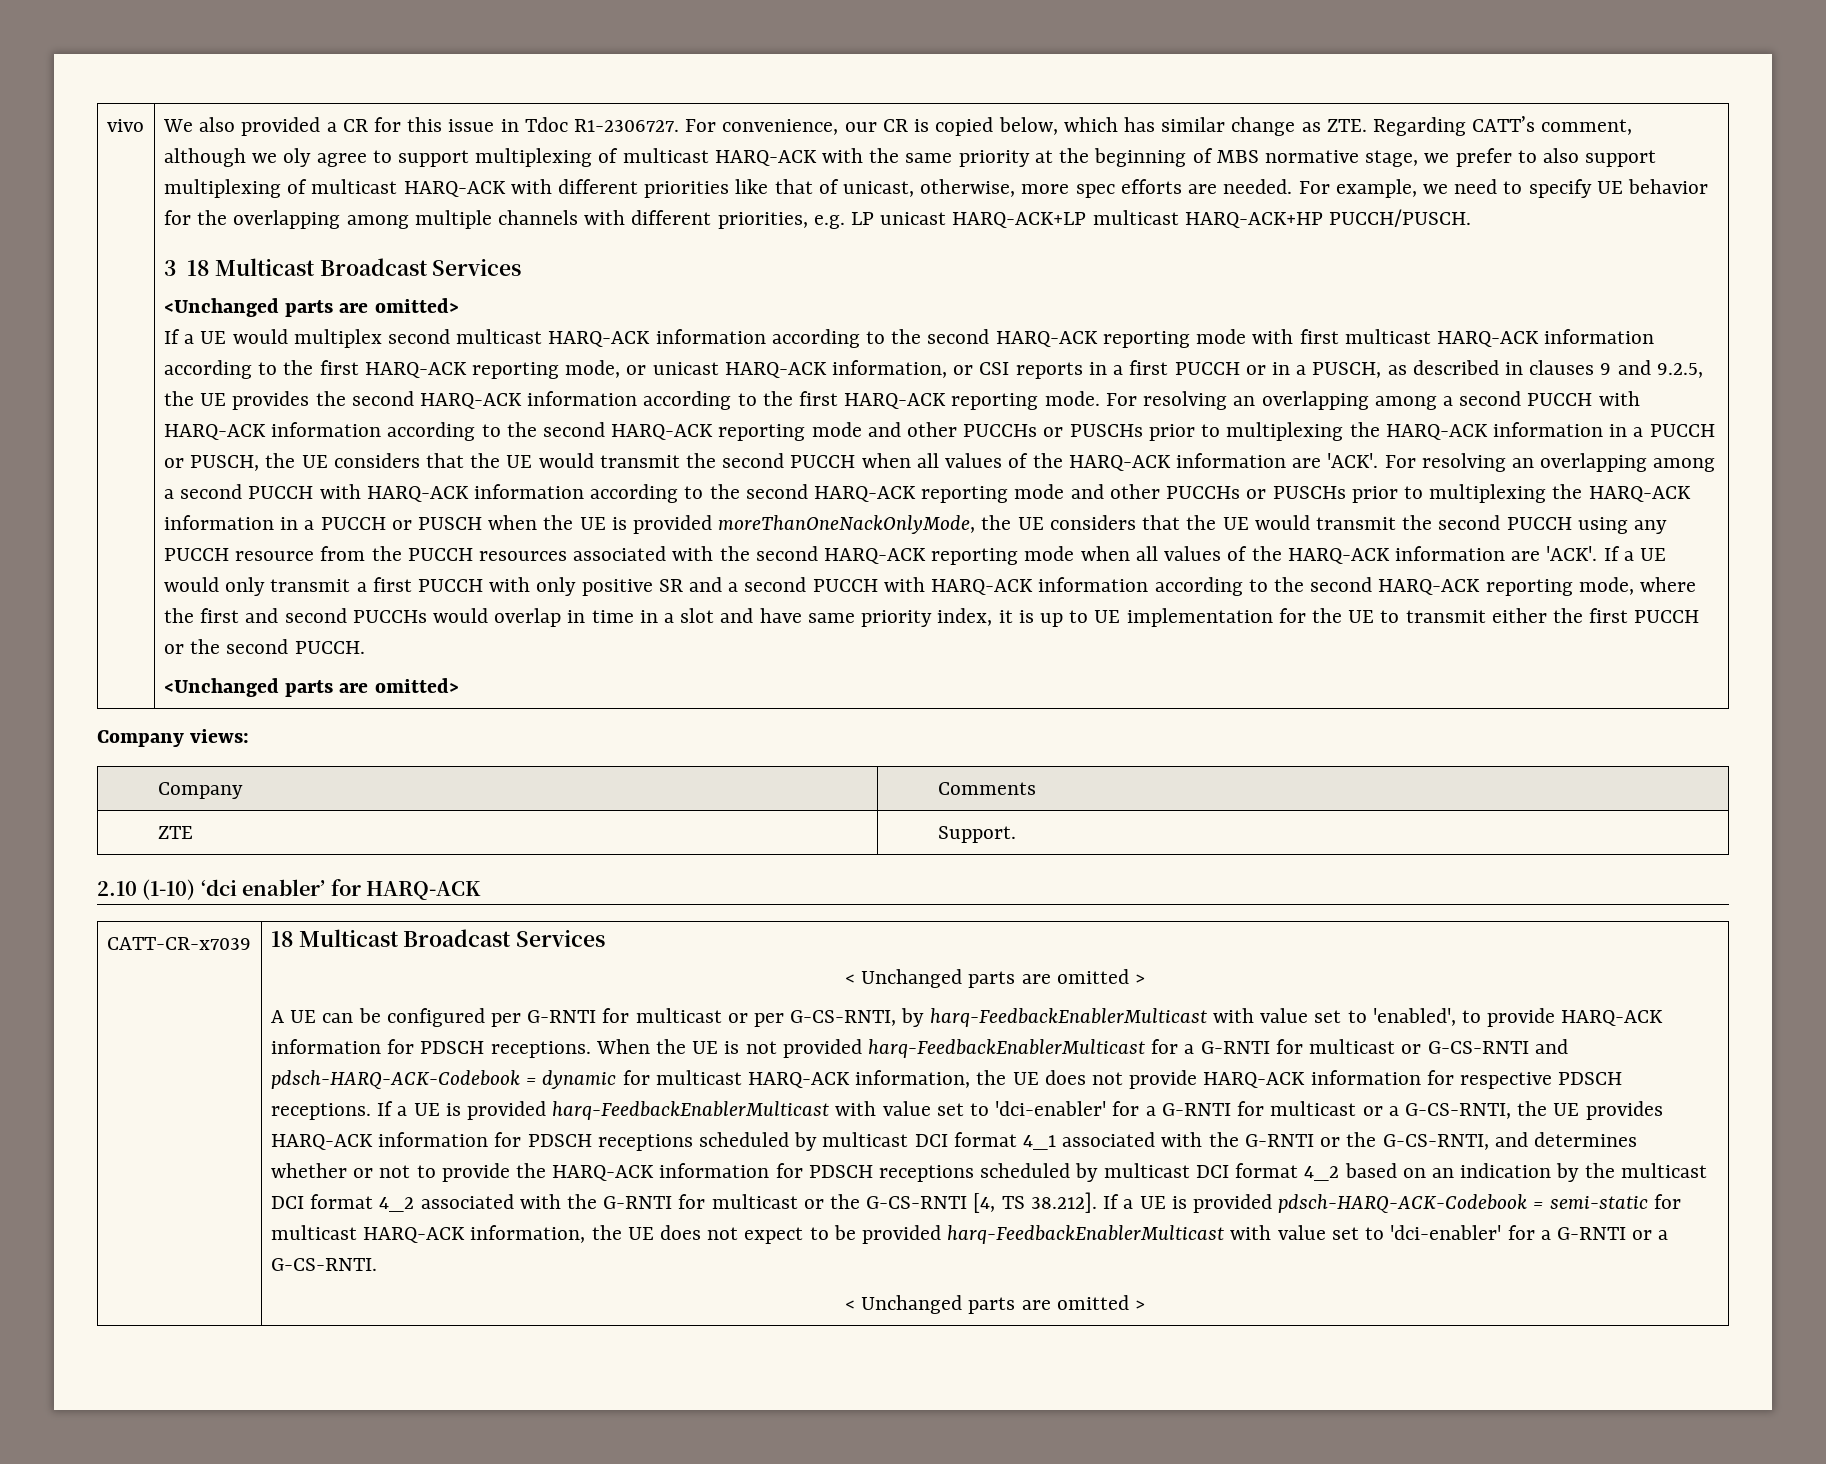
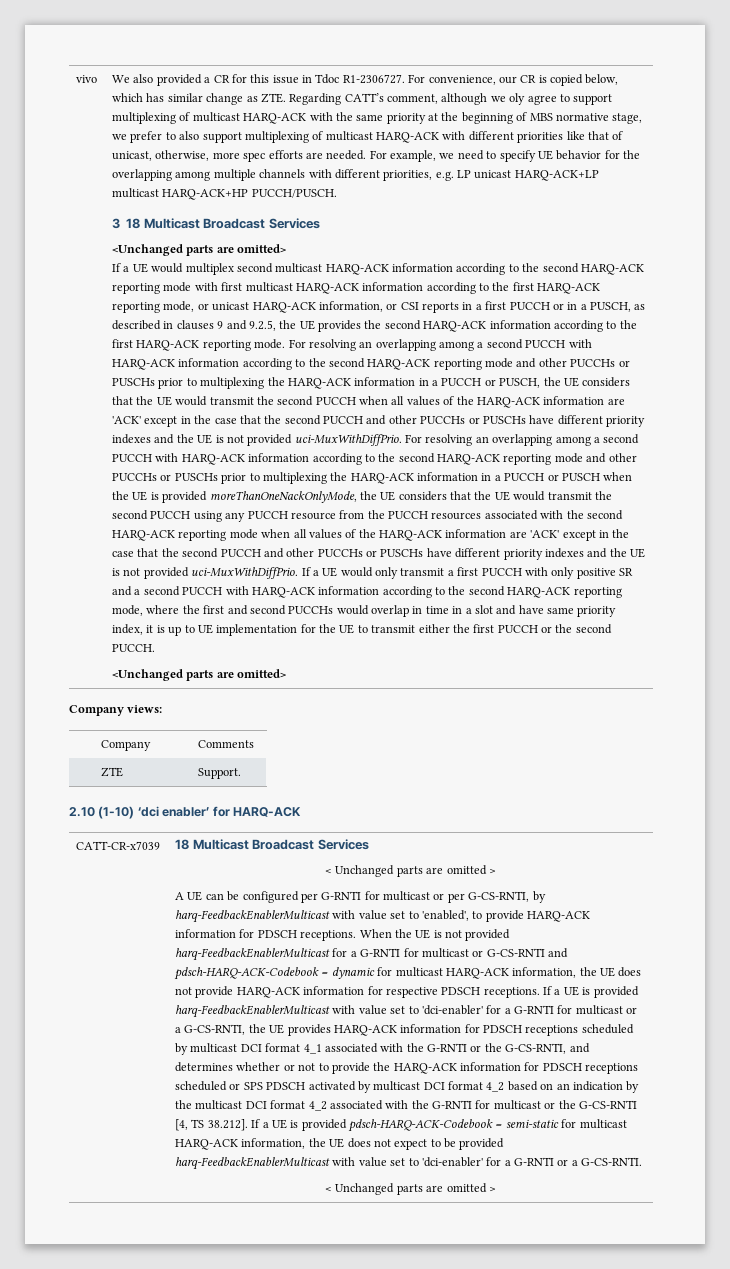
- For resolving an overlapping among a second PUCCH with HARQ-ACK information according to the second HARQ-ACK reporting mode and other PUCCHs or PUSCHs prior to multiplexing the HARQ-ACK information in a PUCCH or PUSCH, the UE considers that the UE would transmit the second PUCCH when all values of the HARQ-ACK information are 'ACK'.
+ For resolving an overlapping among a second PUCCH with HARQ-ACK information according to the second HARQ-ACK reporting mode and other PUCCHs or PUSCHs prior to multiplexing the HARQ-ACK information in a PUCCH or PUSCH, the UE considers that the UE would transmit the second PUCCH when all values of the HARQ-ACK information are 'ACK' except in the case that the second PUCCH and other PUCCHs or PUSCHs have different priority indexes and the UE is not provided uci-MuxWithDiffPrio.
- For resolving an overlapping among a second PUCCH with HARQ-ACK information according to the second HARQ-ACK reporting mode and other PUCCHs or PUSCHs prior to multiplexing the HARQ-ACK information in a PUCCH or PUSCH when the UE is provided moreThanOneNackOnlyMode, the UE considers that the UE would transmit the second PUCCH using any PUCCH resource from the PUCCH resources associated with the second HARQ-ACK reporting mode when all values of the HARQ-ACK information are 'ACK'.
+ For resolving an overlapping among a second PUCCH with HARQ-ACK information according to the second HARQ-ACK reporting mode and other PUCCHs or PUSCHs prior to multiplexing the HARQ-ACK information in a PUCCH or PUSCH when the UE is provided moreThanOneNackOnlyMode, the UE considers that the UE would transmit the second PUCCH using any PUCCH resource from the PUCCH resources associated with the second HARQ-ACK reporting mode when all values of the HARQ-ACK information are 'ACK' except in the case that the second PUCCH and other PUCCHs or PUSCHs have different priority indexes and the UE is not provided uci-MuxWithDiffPrio.
- If a UE is provided harq-FeedbackEnablerMulticast with value set to 'dci-enabler' for a G-RNTI for multicast or a G-CS-RNTI, the UE provides HARQ-ACK information for PDSCH receptions scheduled by multicast DCI format 4_1 associated with the G-RNTI or the G-CS-RNTI, and determines whether or not to provide the HARQ-ACK information for PDSCH receptions scheduled by multicast DCI format 4_2 based on an indication by the multicast DCI format 4_2 associated with the G-RNTI for multicast or the G-CS-RNTI [4, TS 38.212]. If a UE is provided pdsch-HARQ-ACK-Codebook = semi-static for multicast HARQ-ACK information, the UE does not expect to be provided harq-FeedbackEnablerMulticast with value set to 'dci-enabler' for a G-RNTI or a G-CS-RNTI.
+ If a UE is provided harq-FeedbackEnablerMulticast with value set to 'dci-enabler' for a G-RNTI for multicast or a G-CS-RNTI, the UE provides HARQ-ACK information for PDSCH receptions scheduled by multicast DCI format 4_1 associated with the G-RNTI or the G-CS-RNTI, and determines whether or not to provide the HARQ-ACK information for PDSCH receptions scheduled or SPS PDSCH activated by multicast DCI format 4_2 based on an indication by the multicast DCI format 4_2 associated with the G-RNTI for multicast or the G-CS-RNTI [4, TS 38.212]. If a UE is provided pdsch-HARQ-ACK-Codebook = semi-static for multicast HARQ-ACK information, the UE does not expect to be provided harq-FeedbackEnablerMulticast with value set to 'dci-enabler' for a G-RNTI or a G-CS-RNTI.

